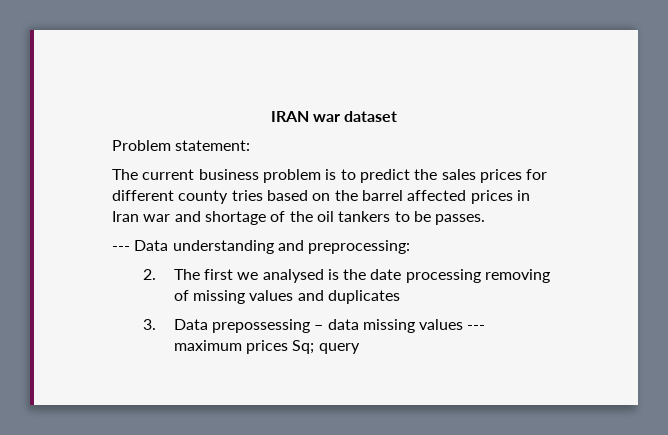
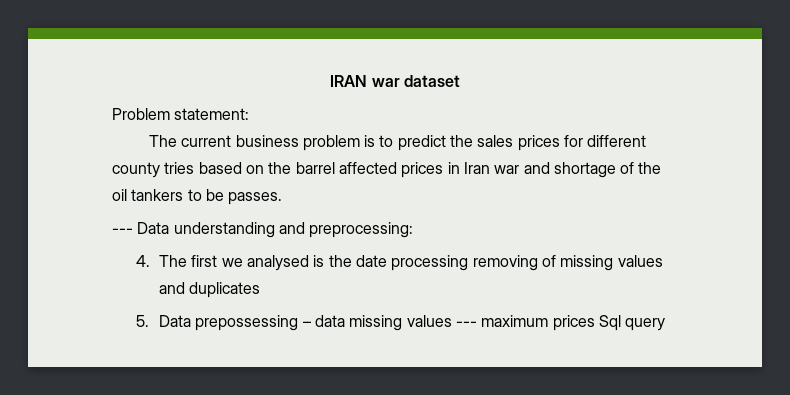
- 2. The first we analysed is the date processing removing of missing values and duplicates
+ 4. The first we analysed is the date processing removing of missing values and duplicates
- 3. Data prepossessing – data missing values --- maximum prices Sq; query
+ 5. Data prepossessing – data missing values --- maximum prices Sql query

